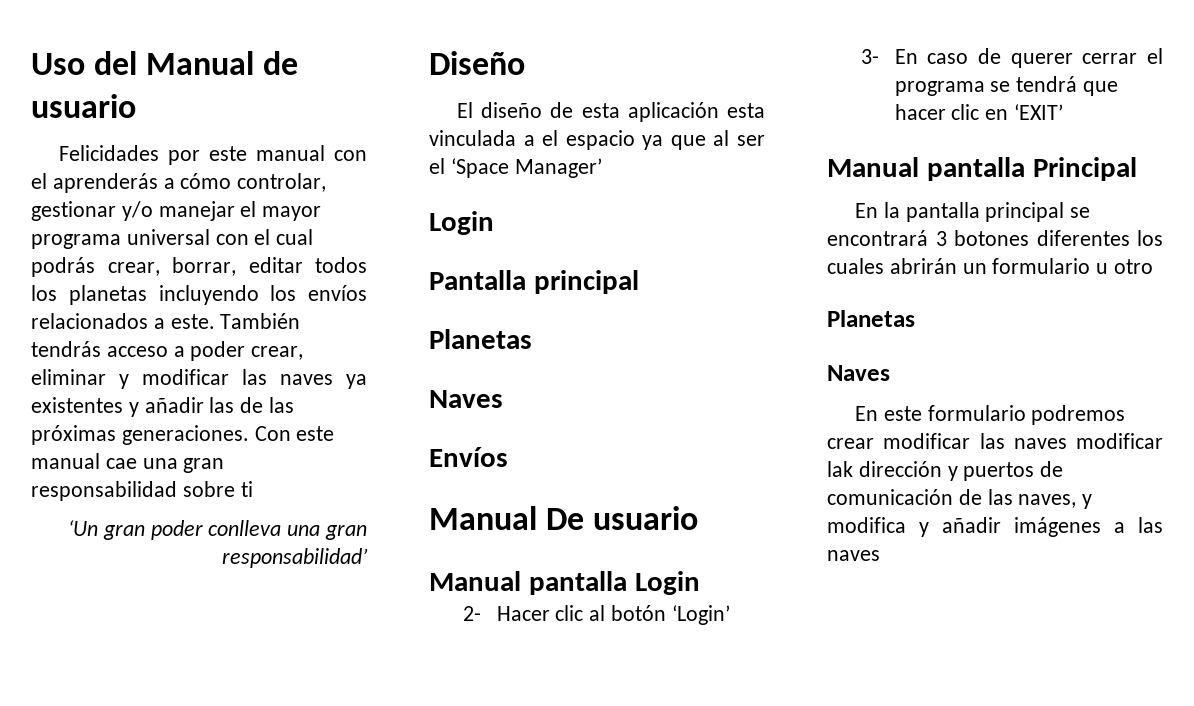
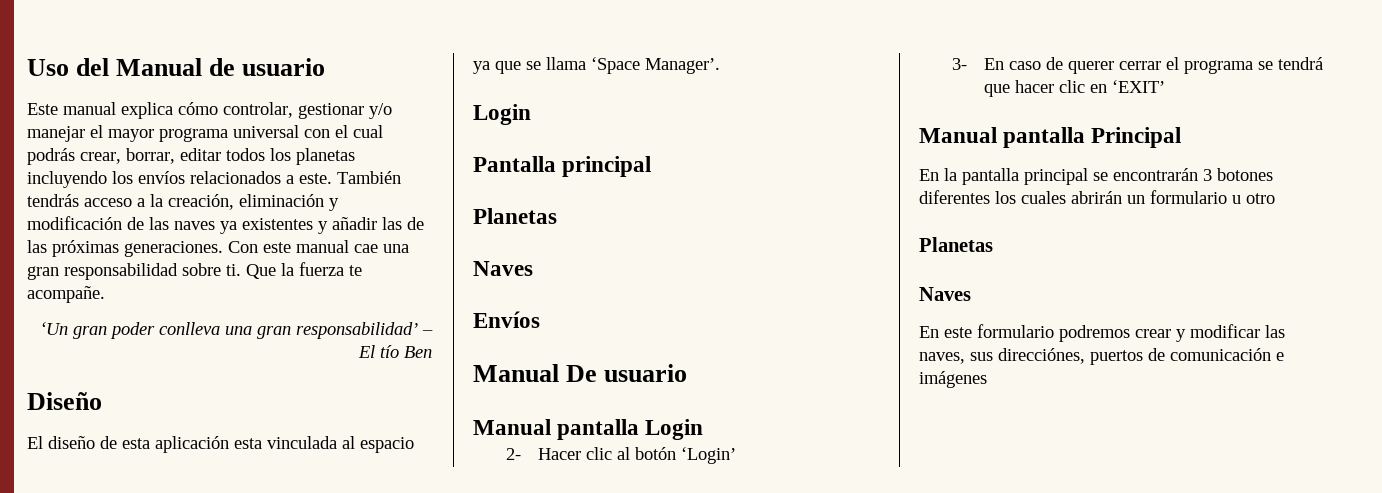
- Felicidades por este manual con el aprenderás a cómo controlar, gestionar y/o manejar el mayor programa universal con el cual podrás crear, borrar, editar todos los planetas incluyendo los envíos relacionados a este.
+ Este manual explica cómo controlar, gestionar y/o manejar el mayor programa universal con el cual podrás crear, borrar, editar todos los planetas incluyendo los envíos relacionados a este.
- También tendrás acceso a poder crear, eliminar y modificar las naves ya existentes y añadir las de las próximas generaciones.
+ También tendrás acceso a la creación, eliminación y modificación de las naves ya existentes y añadir las de las próximas generaciones.
- Con este manual cae una gran responsabilidad sobre ti
+ Con este manual cae una gran responsabilidad sobre ti. Que la fuerza te acompañe.
- ‘Un gran poder conlleva una gran responsabilidad’
+ ‘Un gran poder conlleva una gran responsabilidad’ – El tío Ben
- El diseño de esta aplicación esta vinculada a el espacio ya que al ser el ‘Space Manager’
+ El diseño de esta aplicación esta vinculada al espacio ya que se llama ‘Space Manager’.
- En la pantalla principal se encontrará 3 botones diferentes los cuales abrirán un formulario u otro
+ En la pantalla principal se encontrarán 3 botones diferentes los cuales abrirán un formulario u otro
- En este formulario podremos crear modificar las naves modificar lak dirección y puertos de comunicación de las naves, y modifica y añadir imágenes a las naves
+ En este formulario podremos crear y modificar las naves, sus direcciónes, puertos de comunicación e imágenes

